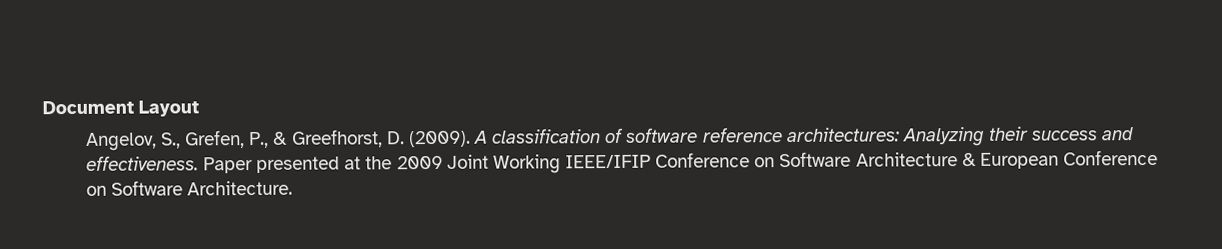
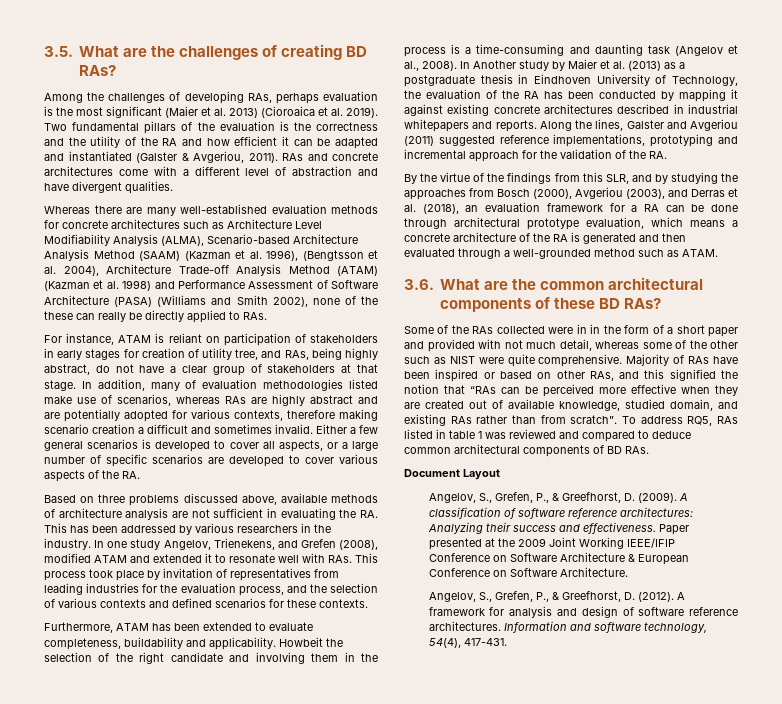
+ 3.5. What are the challenges of creating BD RAs?
+ Among the challenges of developing RAs, perhaps evaluation is the most significant (Maier et al. 2013) (Cioroaica et al. 2019). Two fundamental pillars of the evaluation is the correctness and the utility of the RA and how efficient it can be adapted and instantiated (Galster & Avgeriou, 2011). RAs and concrete architectures come with a different level of abstraction and have divergent qualities.
+ Whereas there are many well-established evaluation methods for concrete architectures such as Architecture Level Modifiability Analysis (ALMA), Scenario-based Architecture Analysis Method (SAAM) (Kazman et al. 1996), (Bengtsson et al. 2004), Architecture Trade-off Analysis Method (ATAM) (Kazman et al. 1998) and Performance Assessment of Software Architecture (PASA) (Williams and Smith 2002), none of the these can really be directly applied to RAs.
+ For instance, ATAM is reliant on participation of stakeholders in early stages for creation of utility tree, and RAs, being highly abstract, do not have a clear group of stakeholders at that stage. In addition, many of evaluation methodologies listed make use of scenarios, whereas RAs are highly abstract and are potentially adopted for various contexts, therefore making scenario creation a difficult and sometimes invalid. Either a few general scenarios is developed to cover all aspects, or a large number of specific scenarios are developed to cover various aspects of the RA.
+ Based on three problems discussed above, available methods of architecture analysis are not sufficient in evaluating the RA. This has been addressed by various researchers in the industry. In one study Angelov, Trienekens, and Grefen (2008), modified ATAM and extended it to resonate well with RAs. This process took place by invitation of representatives from leading industries for the evaluation process, and the selection of various contexts and defined scenarios for these contexts.
+ Furthermore, ATAM has been extended to evaluate completeness, buildability and applicability. Howbeit the selection of the right candidate and involving them in the process is a time-consuming and daunting task (Angelov et al., 2008). In Another study by Maier et al. (2013) as a postgraduate thesis in Eindhoven University of Technology, the evaluation of the RA has been conducted by mapping it against existing concrete architectures described in industrial whitepapers and reports. Along the lines, Galster and Avgeriou (2011) suggested reference implementations, prototyping and incremental approach for the validation of the RA.
+ By the virtue of the findings from this SLR, and by studying the approaches from Bosch (2000), Avgeriou (2003), and Derras et al. (2018), an evaluation framework for a RA can be done through architectural prototype evaluation, which means a concrete architecture of the RA is generated and then evaluated through a well-grounded method such as ATAM.
+ 3.6. What are the common architectural components of these BD RAs?
+ Some of the RAs collected were in in the form of a short paper and provided with not much detail, whereas some of the other such as NIST were quite comprehensive. Majority of RAs have been inspired or based on other RAs, and this signified the notion that “RAs can be perceived more effective when they are created out of available knowledge, studied domain, and existing RAs rather than from scratch”. To address RQ5, RAs listed in table 1 was reviewed and compared to deduce common architectural components of BD RAs.
+ Angelov, S., Grefen, P., & Greefhorst, D. (2012). A framework for analysis and design of software reference architectures. Information and software technology, 54(4), 417-431.

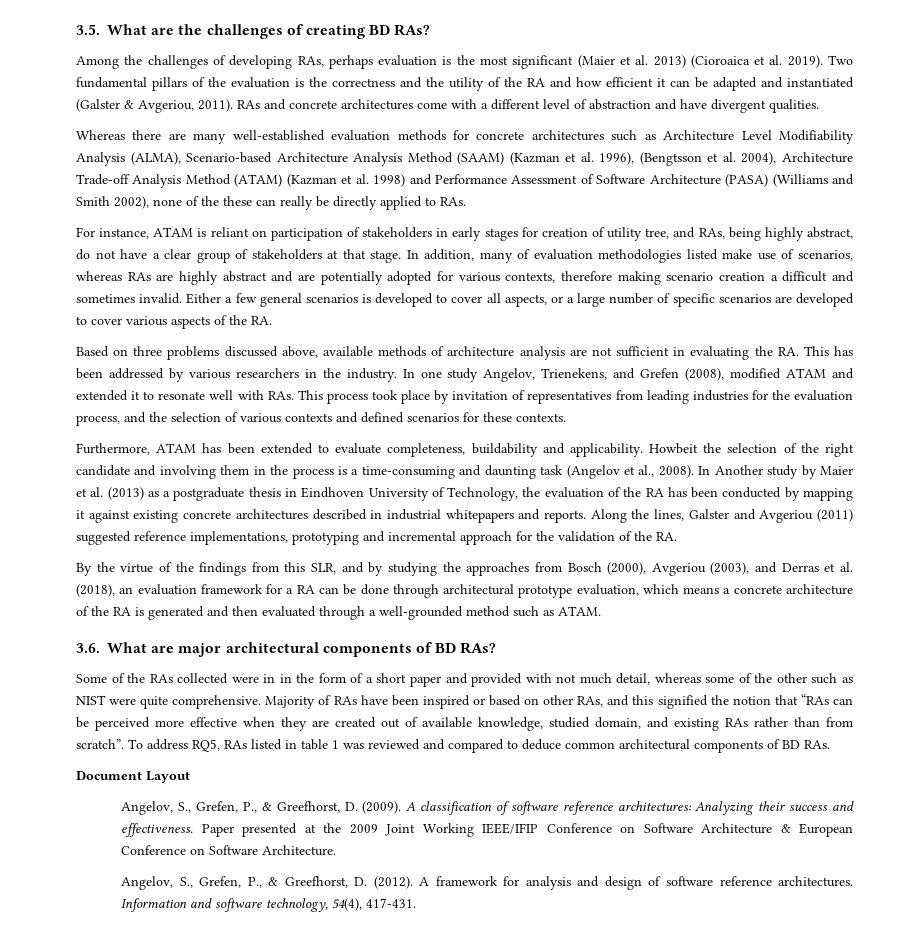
- 3.6. What are the common architectural components of these BD RAs?
+ 3.6. What are major architectural components of BD RAs?

